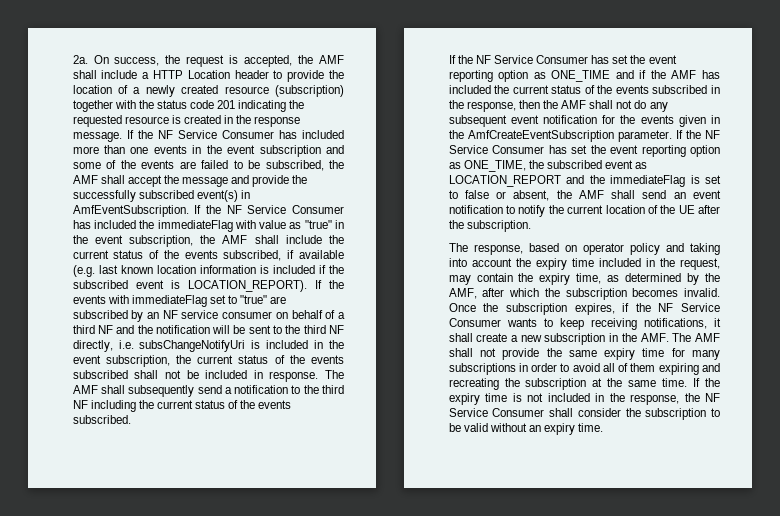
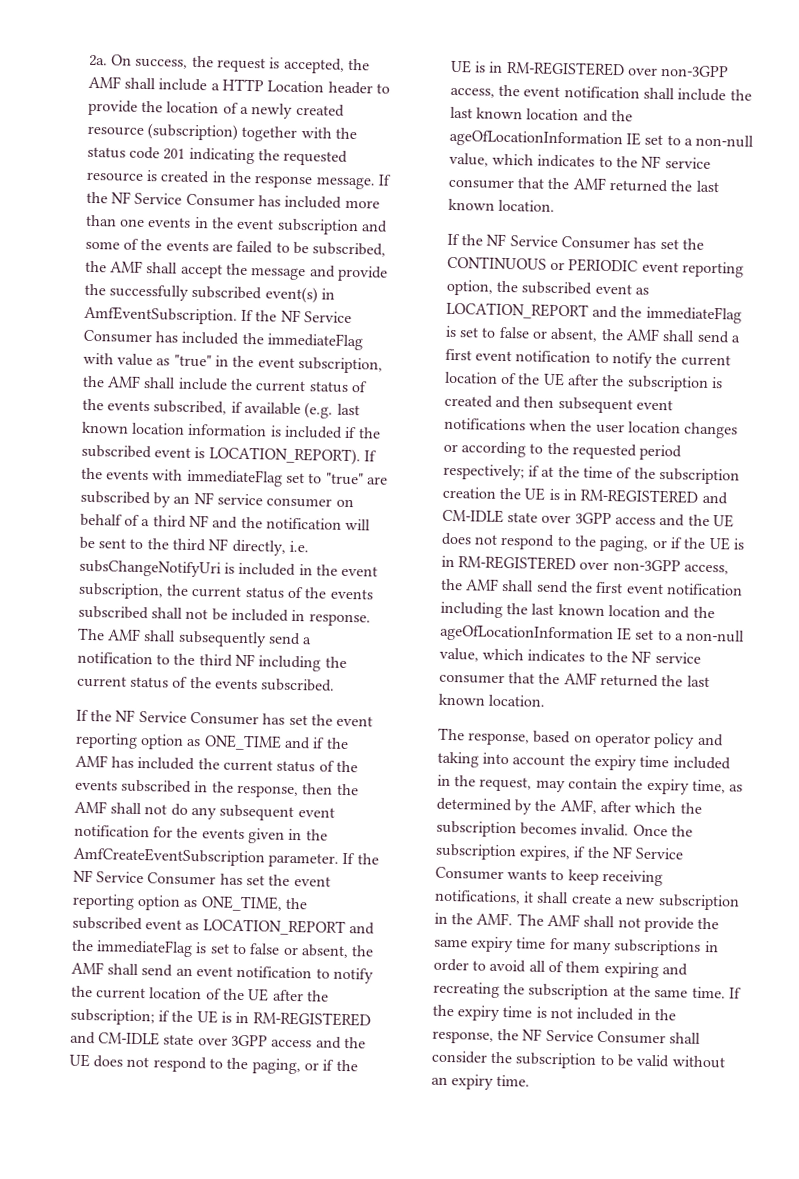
- If the NF Service Consumer has set the event reporting option as ONE_TIME, the subscribed event as LOCATION_REPORT and the immediateFlag is set to false or absent, the AMF shall send an event notification to notify the current location of the UE after the subscription.
+ If the NF Service Consumer has set the event reporting option as ONE_TIME, the subscribed event as LOCATION_REPORT and the immediateFlag is set to false or absent, the AMF shall send an event notification to notify the current location of the UE after the subscription; if the UE is in RM-REGISTERED and CM-IDLE state over 3GPP access and the UE does not respond to the paging, or if the UE is in RM-REGISTERED over non-3GPP access, the event notification shall include the last known location and the ageOfLocationInformation IE set to a non-null value, which indicates to the NF service consumer that the AMF returned the last known location.
+ If the NF Service Consumer has set the CONTINUOUS or PERIODIC event reporting option, the subscribed event as LOCATION_REPORT and the immediateFlag is set to false or absent, the AMF shall send a first event notification to notify the current location of the UE after the subscription is created and then subsequent event notifications when the user location changes or according to the requested period respectively; if at the time of the subscription creation the UE is in RM-REGISTERED and CM-IDLE state over 3GPP access and the UE does not respond to the paging, or if the UE is in RM-REGISTERED over non-3GPP access, the AMF shall send the first event notification including the last known location and the ageOfLocationInformation IE set to a non-null value, which indicates to the NF service consumer that the AMF returned the last known location.

